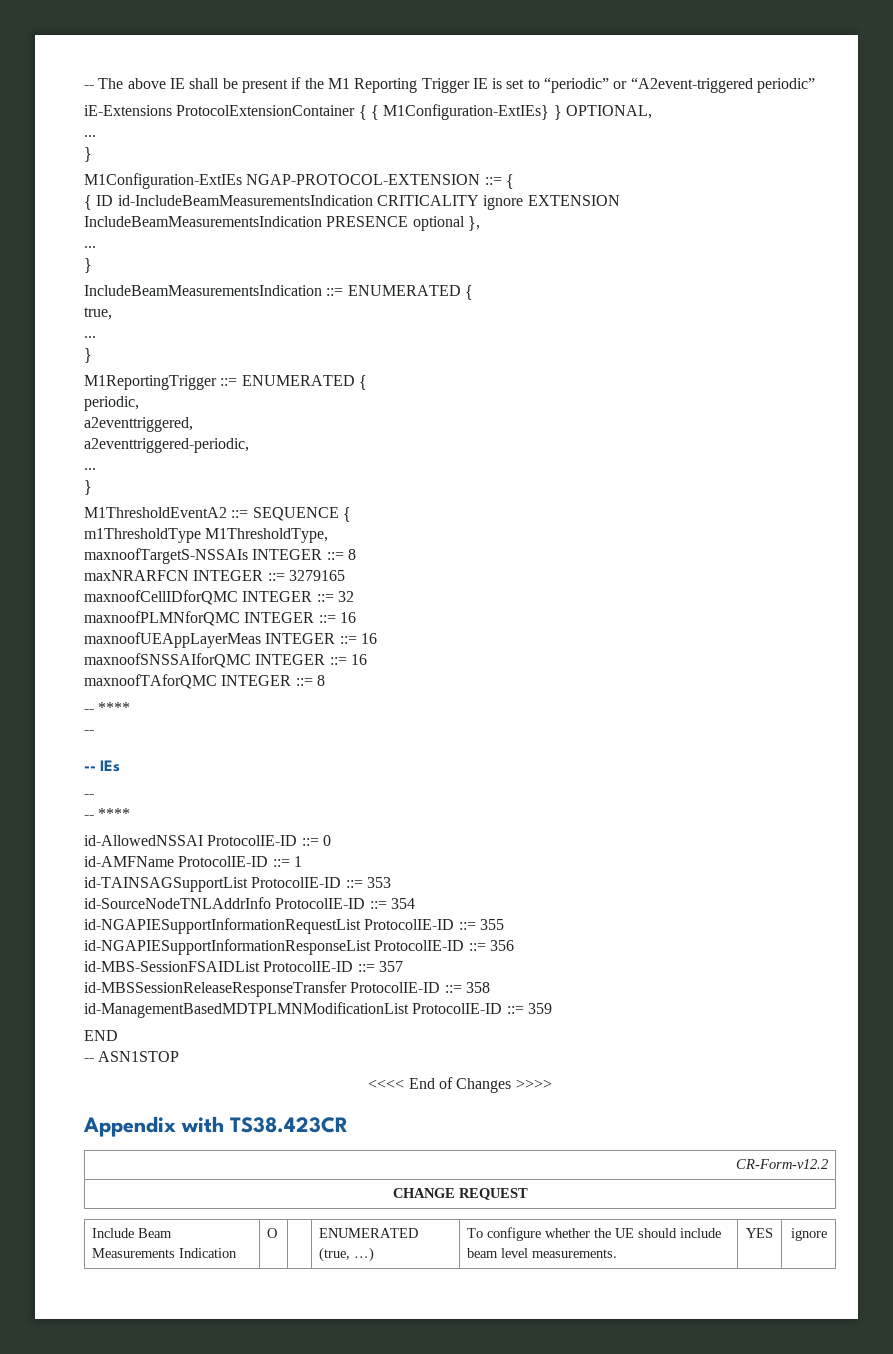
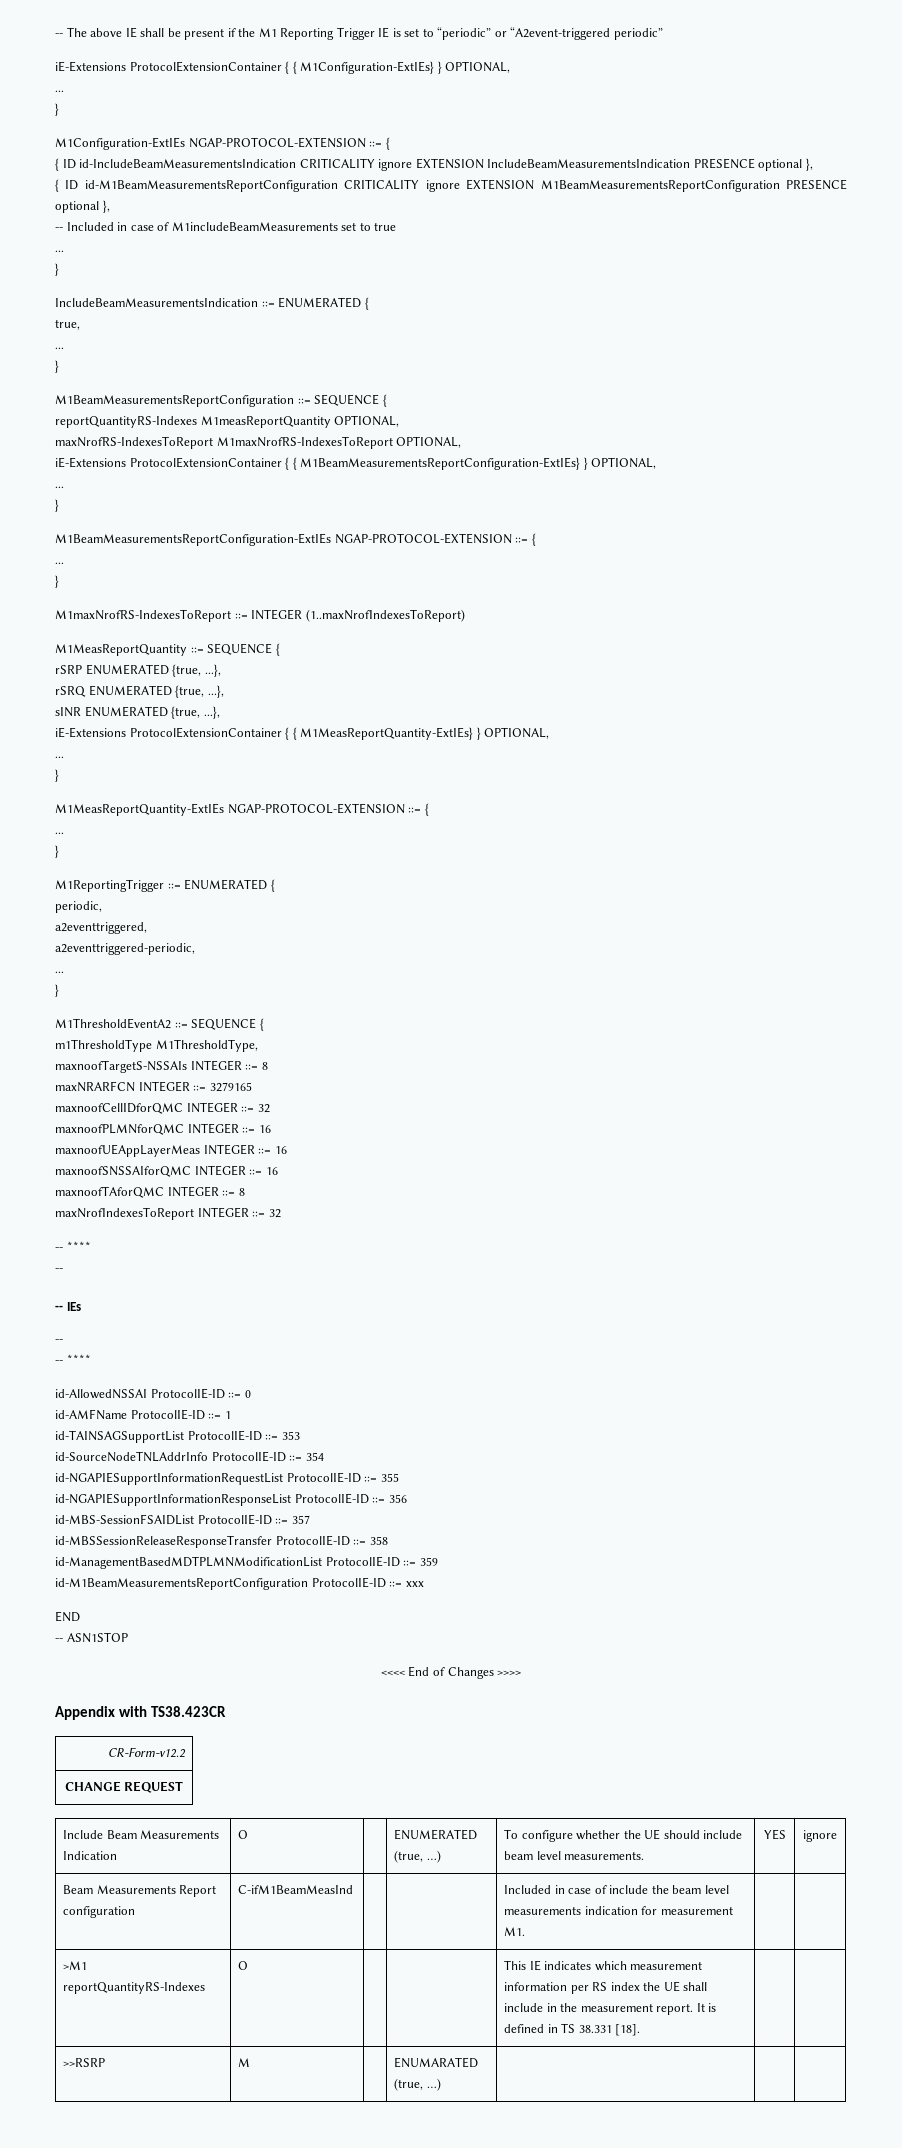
+ { ID id-M1BeamMeasurementsReportConfiguration CRITICALITY ignore EXTENSION M1BeamMeasurementsReportConfiguration PRESENCE optional },
+ -- Included in case of M1includeBeamMeasurements set to true
+ M1BeamMeasurementsReportConfiguration ::= SEQUENCE {
+ reportQuantityRS-Indexes M1measReportQuantity OPTIONAL,
+ maxNrofRS-IndexesToReport M1maxNrofRS-IndexesToReport OPTIONAL,
+ iE-Extensions ProtocolExtensionContainer { { M1BeamMeasurementsReportConfiguration-ExtIEs} } OPTIONAL,
+ ...
+ }
+ M1BeamMeasurementsReportConfiguration-ExtIEs NGAP-PROTOCOL-EXTENSION ::= {
+ ...
+ }
+ M1maxNrofRS-IndexesToReport ::= INTEGER (1..maxNrofIndexesToReport)
+ M1MeasReportQuantity ::= SEQUENCE {
+ rSRP ENUMERATED {true, ...},
+ rSRQ ENUMERATED {true, ...},
+ sINR ENUMERATED {true, ...},
+ iE-Extensions ProtocolExtensionContainer { { M1MeasReportQuantity-ExtIEs} } OPTIONAL,
+ ...
+ }
+ M1MeasReportQuantity-ExtIEs NGAP-PROTOCOL-EXTENSION ::= {
+ ...
+ }
+ maxNrofIndexesToReport INTEGER ::= 32
+ id-M1BeamMeasurementsReportConfiguration ProtocolIE-ID ::= xxx
+ Beam Measurements Report configuration | C-ifM1BeamMeasInd | | | Included in case of include the beam level measurements indication for measurement M1. | |
+ >M1 reportQuantityRS-Indexes | O | | | This IE indicates which measurement information per RS index the UE shall include in the measurement report. It is defined in TS 38.331 [18]. | |
+ >>RSRP | M | | ENUMARATED (true, …) | | |

